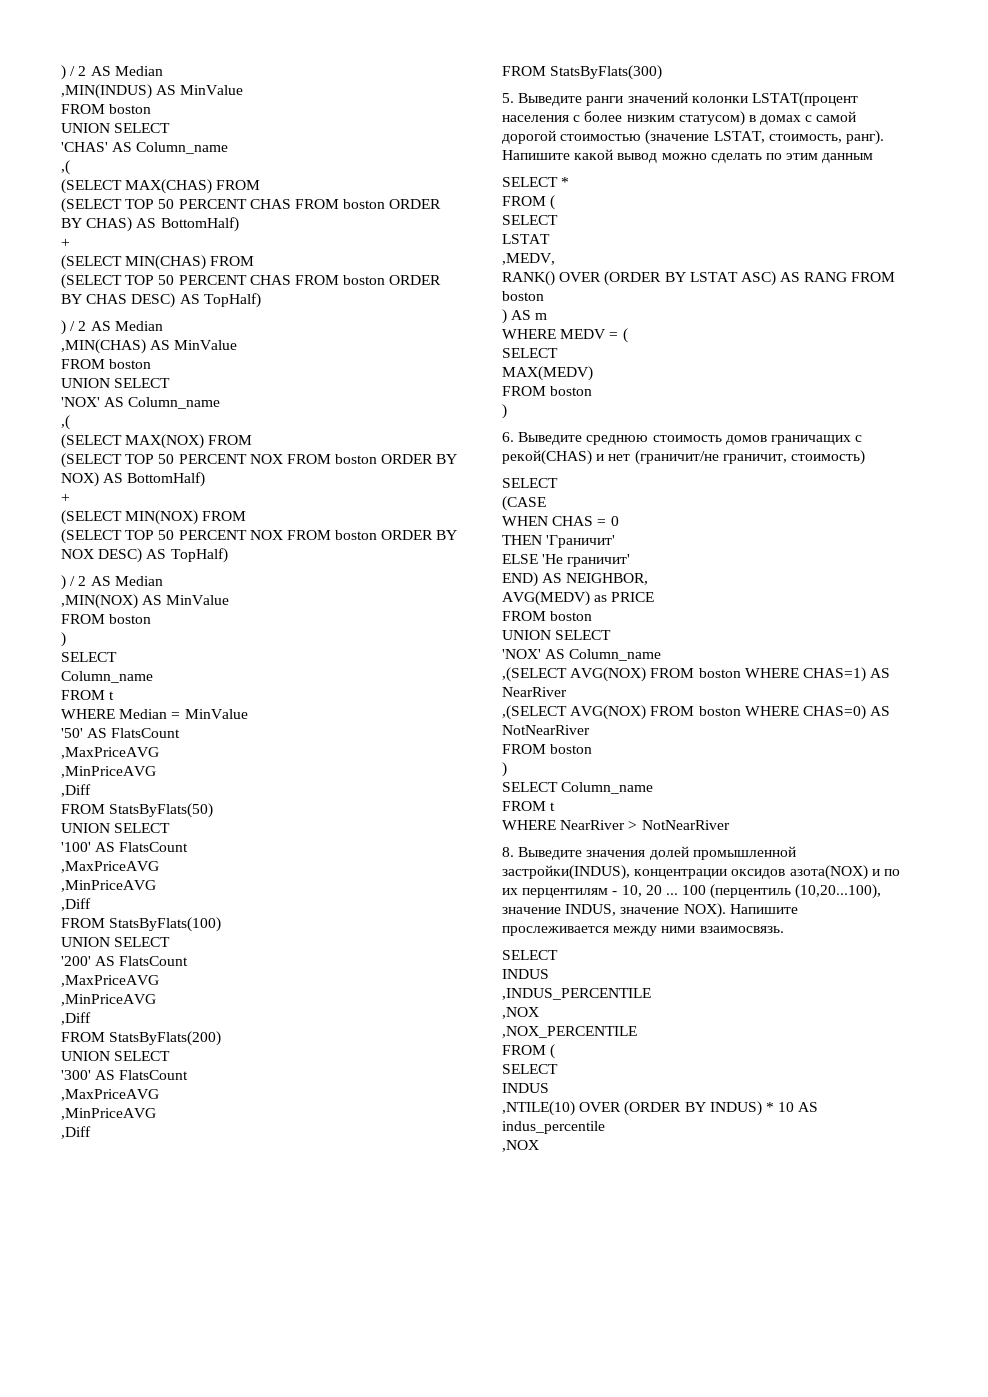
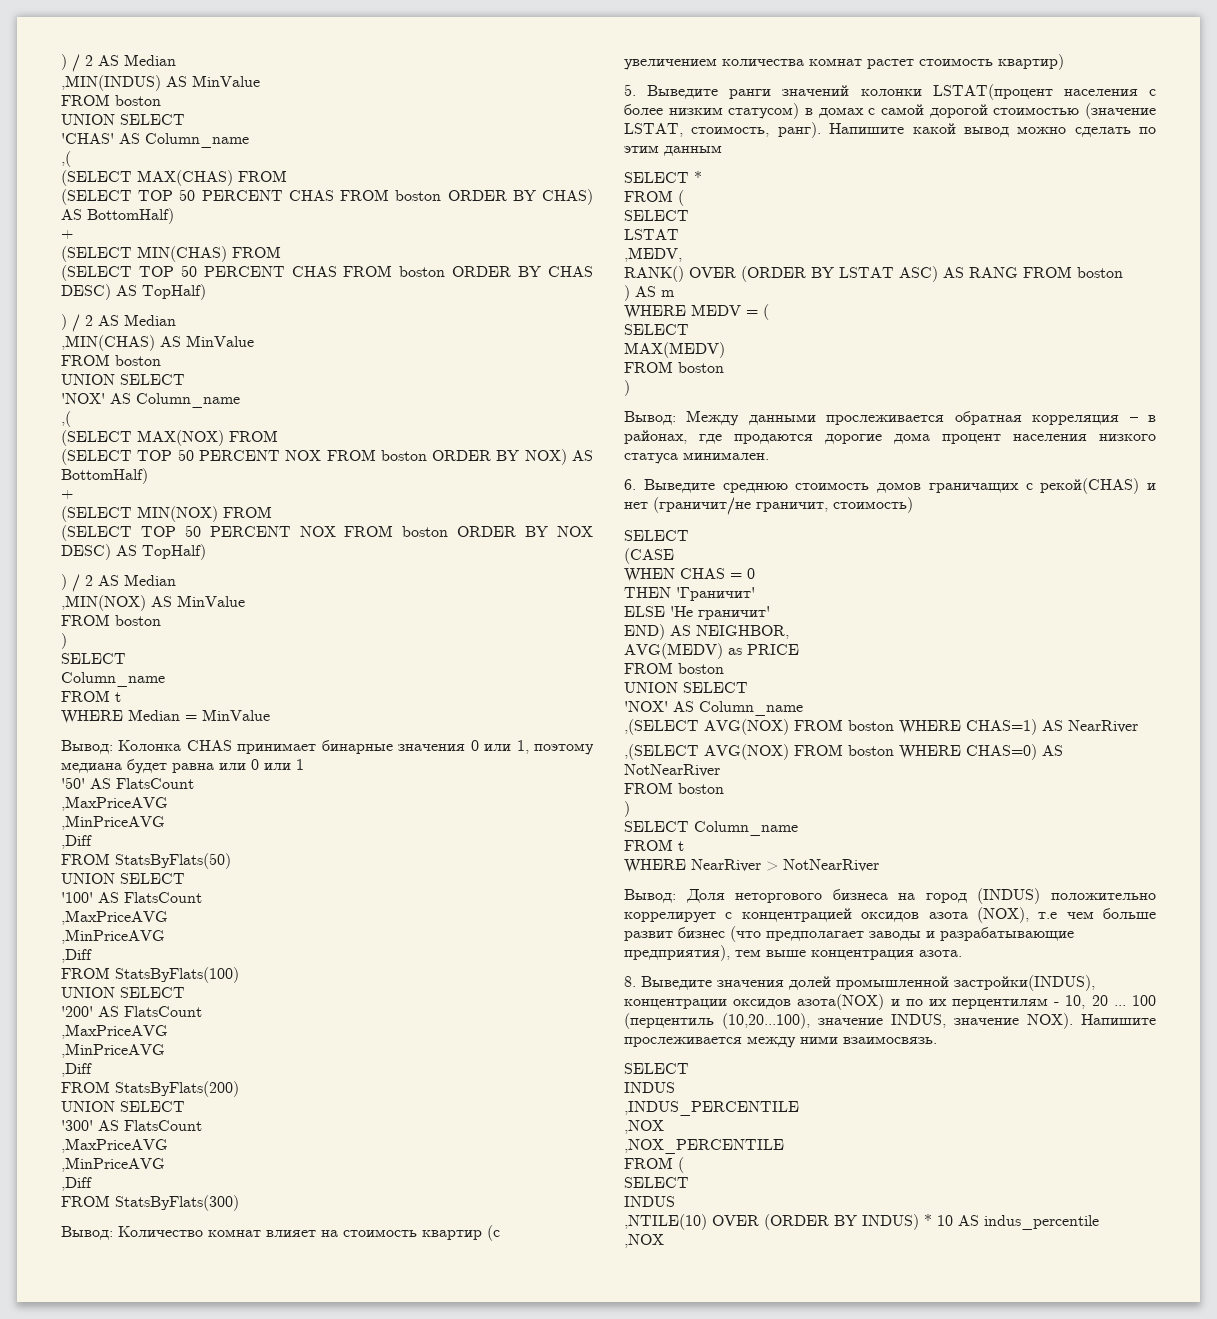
+ Вывод: Колонка CHAS принимает бинарные значения 0 или 1, поэтому медиана будет равна или 0 или 1
+ Вывод: Количество комнат влияет на стоимость квартир (с увеличением количества комнат растет стоимость квартир)
+ Вывод: Между данными прослеживается обратная корреляция – в районах, где продаются дорогие дома процент населения низкого статуса минимален.
+ Вывод: Доля неторгового бизнеса на город (INDUS) положительно коррелирует с концентрацией оксидов азота (NOX), т.е чем больше развит бизнес (что предполагает заводы и разрабатывающие предприятия), тем выше концентрация азота.

